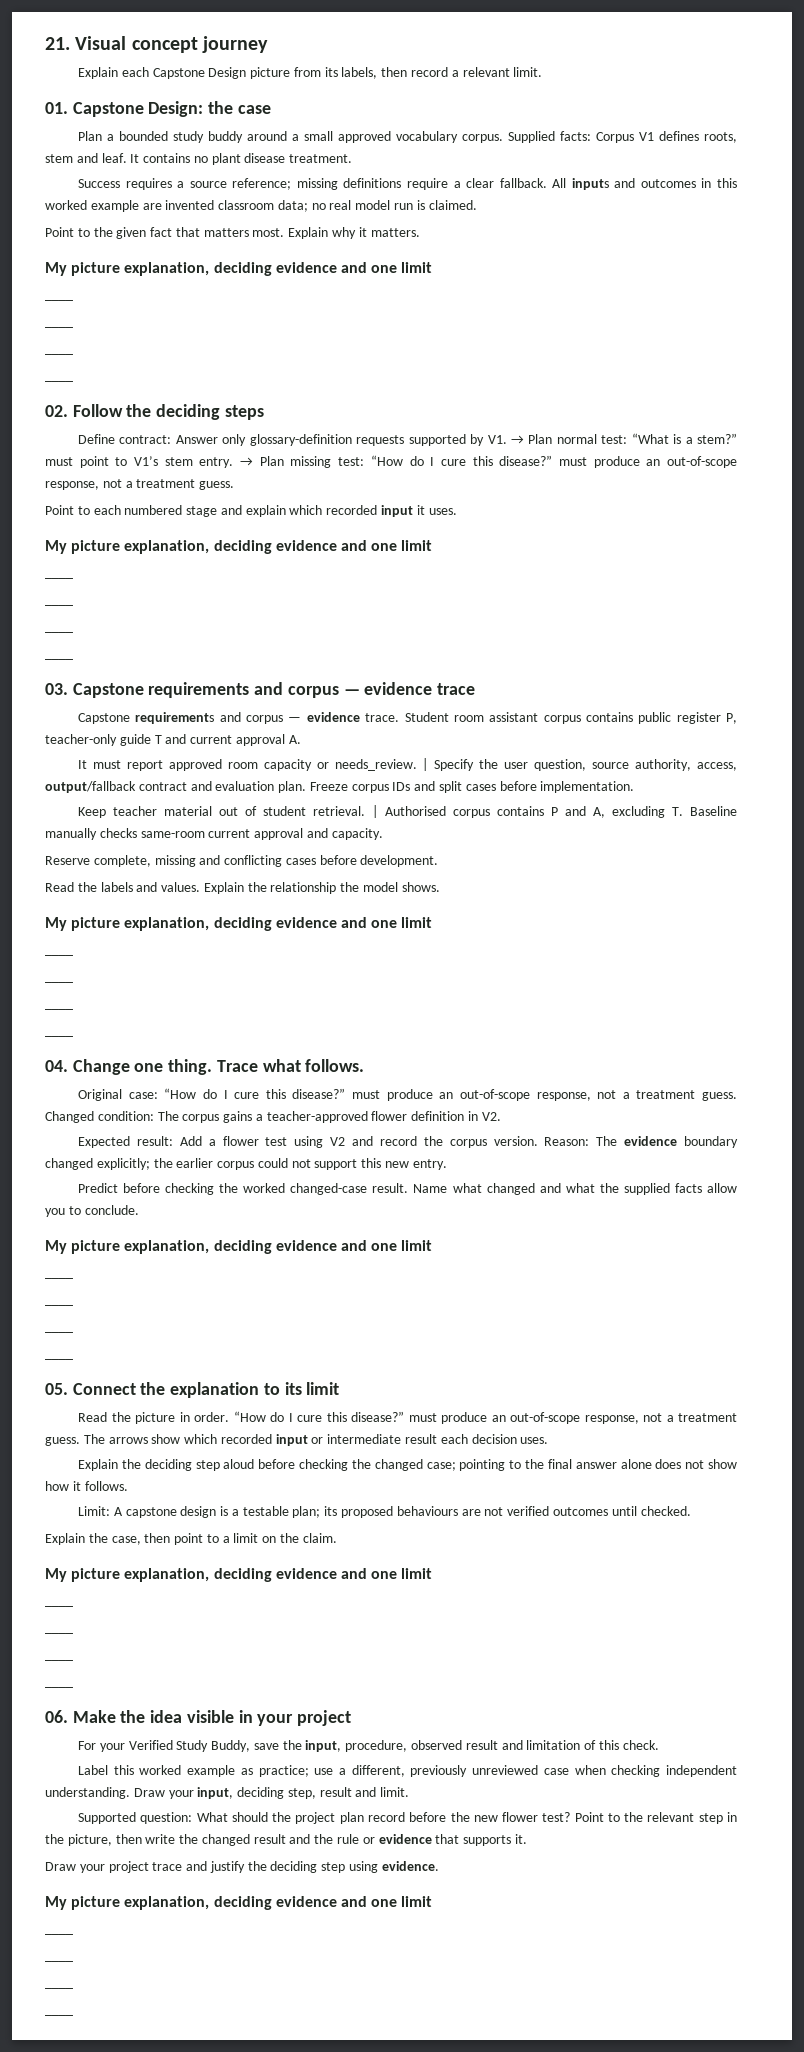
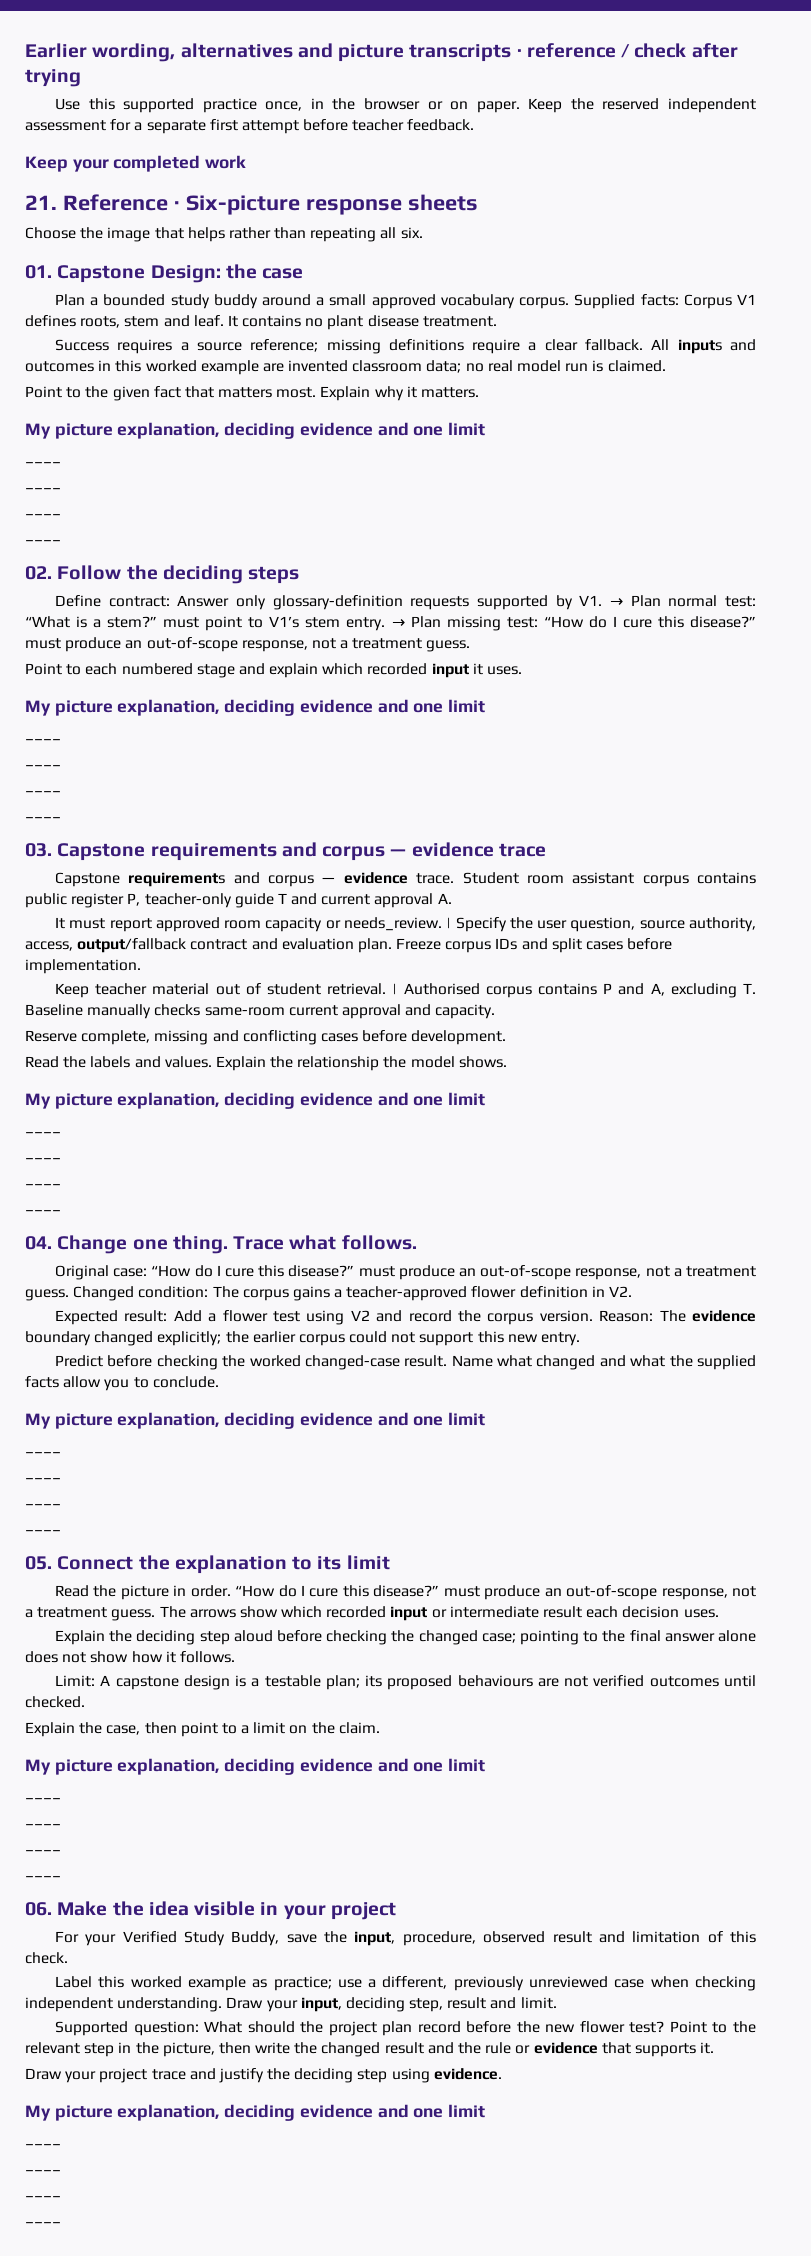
- 21. Visual concept journey
- Explain each Capstone Design picture from its labels, then record a relevant limit.
+ Earlier wording, alternatives and picture transcripts · reference / check after trying
+ Use this supported practice once, in the browser or on paper. Keep the reserved independent assessment for a separate first attempt before teacher feedback.
+ Keep your completed work
+ 21. Reference · Six-picture response sheets
+ Choose the image that helps rather than repeating all six.

